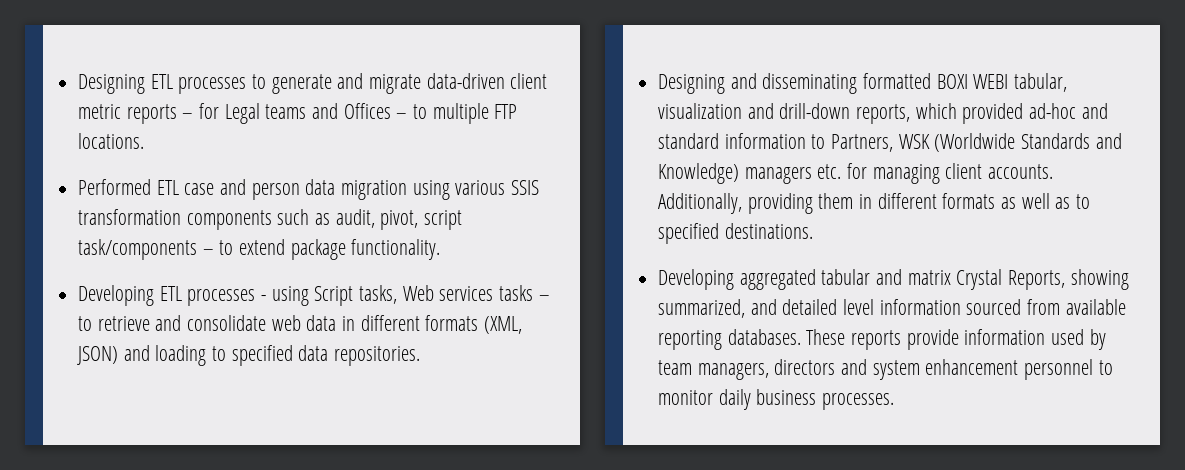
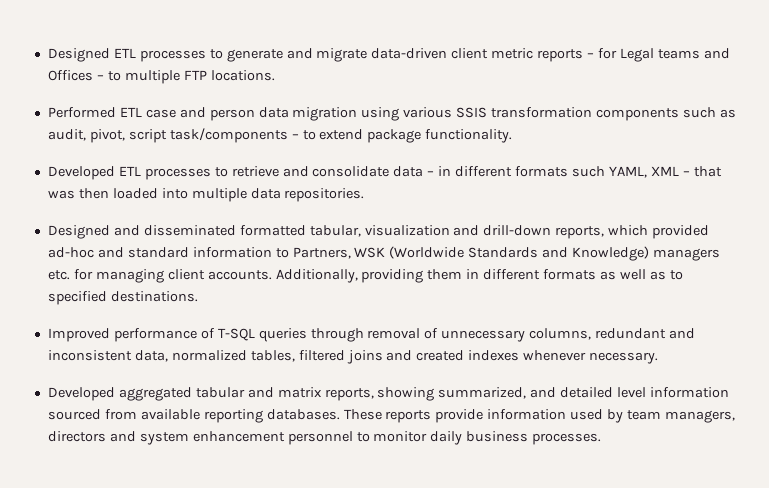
- Designing ETL processes to generate and migrate data-driven client metric reports – for Legal teams and Offices – to multiple FTP locations.
+ Designed ETL processes to generate and migrate data-driven client metric reports – for Legal teams and Offices – to multiple FTP locations.
- Developing ETL processes - using Script tasks, Web services tasks – to retrieve and consolidate web data in different formats (XML, JSON) and loading to specified data repositories.
- Designing and disseminating formatted BOXI WEBI tabular, visualization and drill-down reports, which provided ad-hoc and standard information to Partners, WSK (Worldwide Standards and Knowledge) managers etc. for managing client accounts.
+ Developed ETL processes to retrieve and consolidate data – in different formats such YAML, XML – that was then loaded into multiple data repositories.
+ Designed and disseminated formatted tabular, visualization and drill-down reports, which provided ad-hoc and standard information to Partners, WSK (Worldwide Standards and Knowledge) managers etc. for managing client accounts.
- Developing aggregated tabular and matrix Crystal Reports, showing summarized, and detailed level information sourced from available reporting databases.
+ Improved performance of T-SQL queries through removal of unnecessary columns, redundant and inconsistent data, normalized tables, filtered joins and created indexes whenever necessary.
+ Developed aggregated tabular and matrix reports, showing summarized, and detailed level information sourced from available reporting databases.

